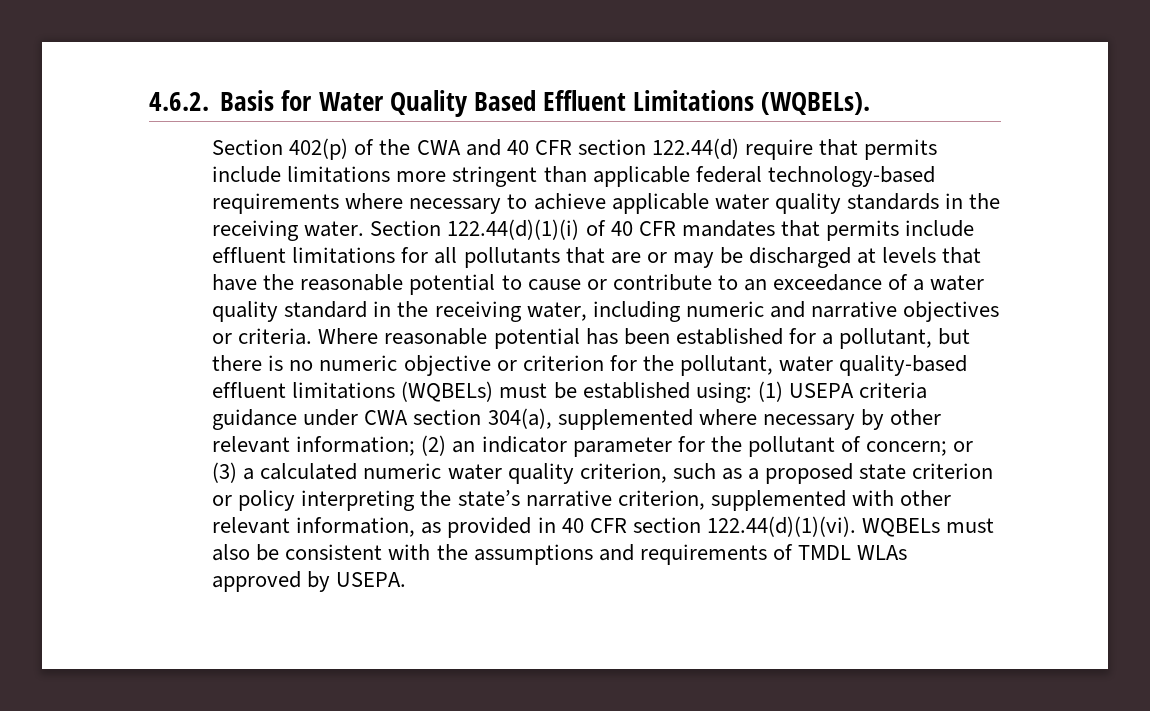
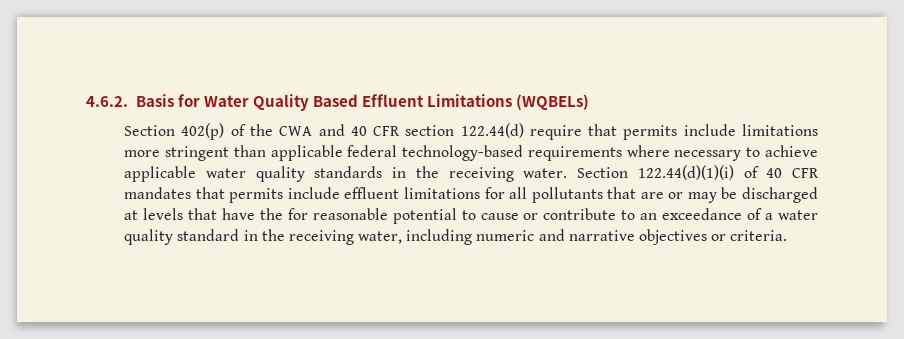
- 4.6.2. Basis for Water Quality Based Effluent Limitations (WQBELs).
+ 4.6.2. Basis for Water Quality Based Effluent Limitations (WQBELs)
- Section 122.44(d)(1)(i) of 40 CFR mandates that permits include effluent limitations for all pollutants that are or may be discharged at levels that have the reasonable potential to cause or contribute to an exceedance of a water quality standard in the receiving water, including numeric and narrative objectives or criteria. Where reasonable potential has been established for a pollutant, but there is no numeric objective or criterion for the pollutant, water quality-based effluent limitations (WQBELs) must be established using: (1) USEPA criteria guidance under CWA section 304(a), supplemented where necessary by other relevant information; (2) an indicator parameter for the pollutant of concern; or (3) a calculated numeric water quality criterion, such as a proposed state criterion or policy interpreting the state’s narrative criterion, supplemented with other relevant information, as provided in 40 CFR section 122.44(d)(1)(vi). WQBELs must also be consistent with the assumptions and requirements of TMDL WLAs approved by USEPA.
+ Section 122.44(d)(1)(i) of 40 CFR mandates that permits include effluent limitations for all pollutants that are or may be discharged at levels that have the for reasonable potential to cause or contribute to an exceedance of a water quality standard in the receiving water, including numeric and narrative objectives or criteria.

